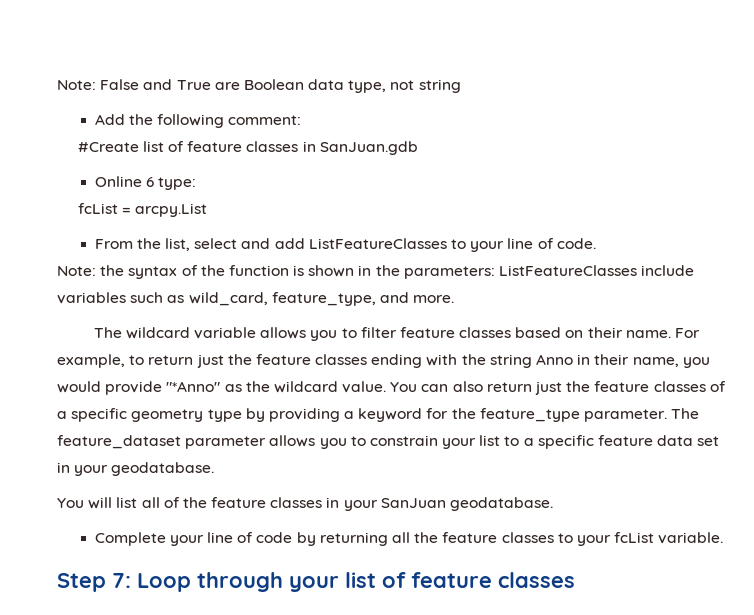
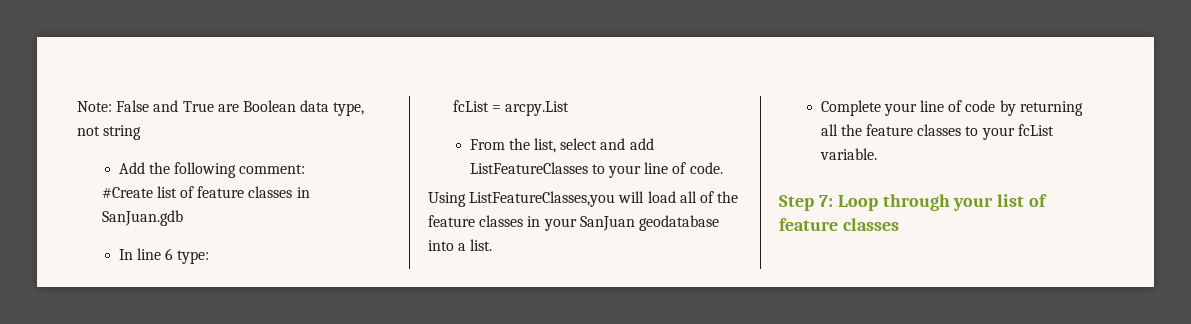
- Online 6 type:
+ In line 6 type:
- Note: the syntax of the function is shown in the parameters: ListFeatureClasses include variables such as wild_card, feature_type, and more.
- The wildcard variable allows you to filter feature classes based on their name. For example, to return just the feature classes ending with the string Anno in their name, you would provide "*Anno" as the wildcard value. You can also return just the feature classes of a specific geometry type by providing a keyword for the feature_type parameter. The feature_dataset parameter allows you to constrain your list to a specific feature data set in your geodatabase.
- You will list all of the feature classes in your SanJuan geodatabase.
+ Using ListFeatureClasses,you will load all of the feature classes in your SanJuan geodatabase into a list.

